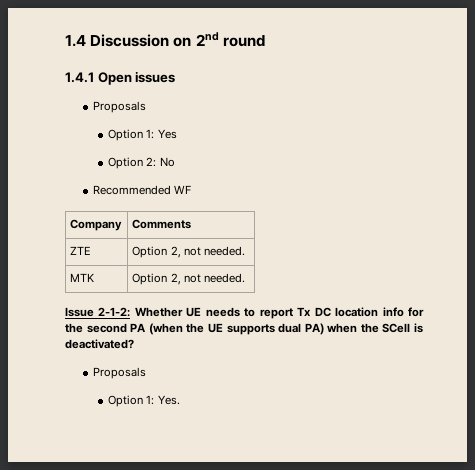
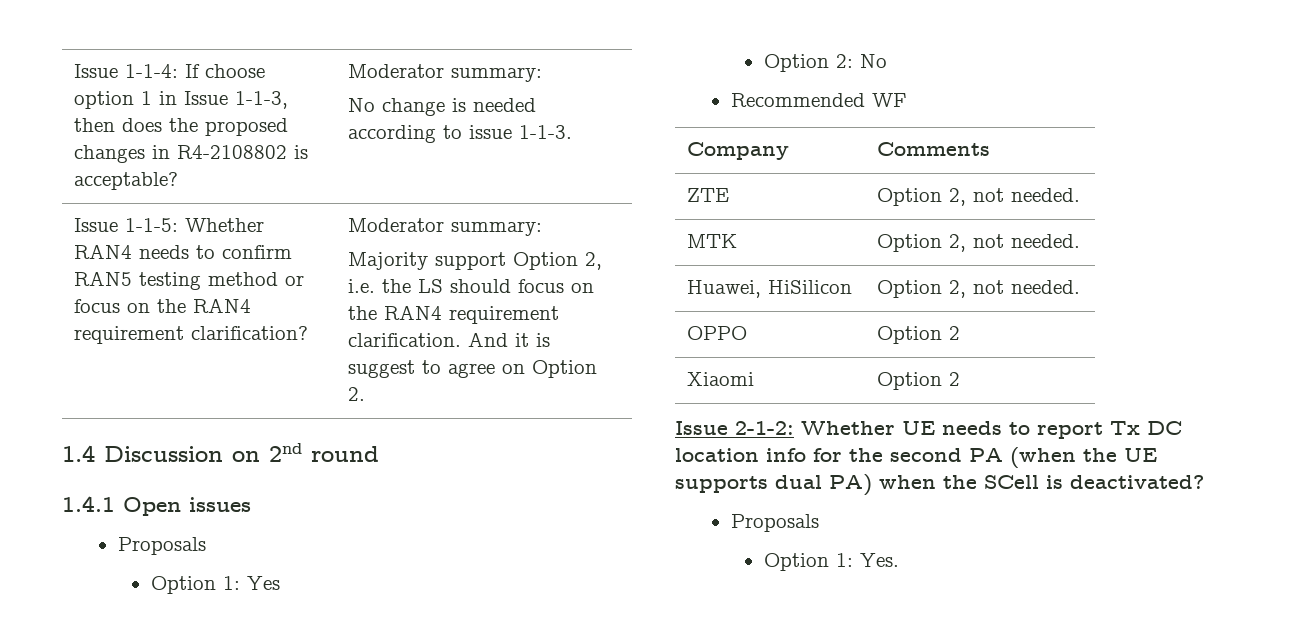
+ Issue 1-1-4: If choose option 1 in Issue 1-1-3, then does the proposed changes in R4-2108802 is acceptable? | Moderator summary:
+ No change is needed according to issue 1-1-3.
+ Issue 1-1-5: Whether RAN4 needs to confirm RAN5 testing method or focus on the RAN4 requirement clarification? | Moderator summary:
+ Majority support Option 2, i.e. the LS should focus on the RAN4 requirement clarification. And it is suggest to agree on Option 2.
+ Huawei, HiSilicon | Option 2, not needed.
+ OPPO | Option 2
+ Xiaomi | Option 2

